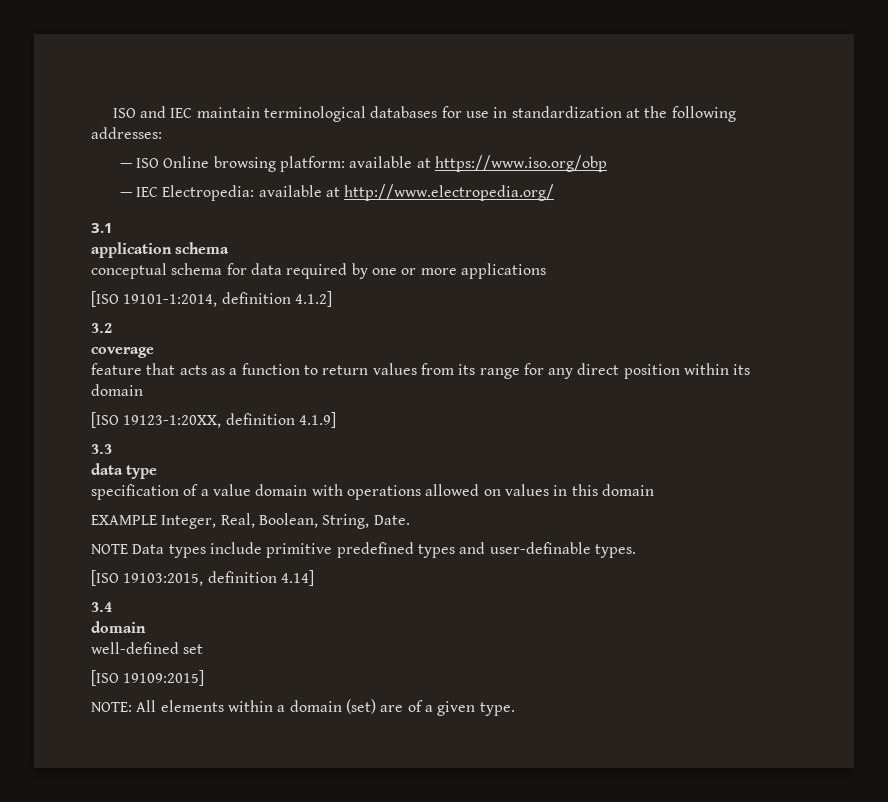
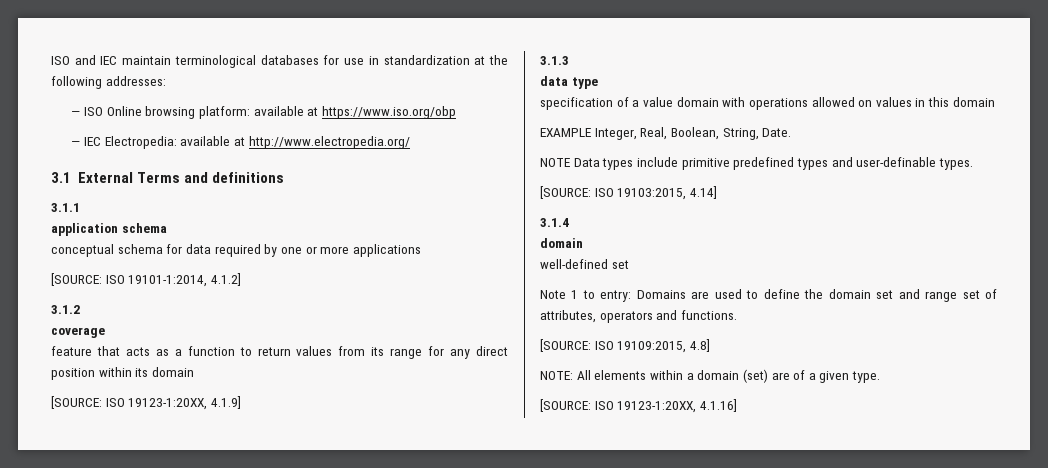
- 3.1
+ 3.1 External Terms and definitions
+ 3.1.1
- [ISO 19101-1:2014, definition 4.1.2]
+ [SOURCE: ISO 19101-1:2014, 4.1.2]
- 3.2
+ 3.1.2
- [ISO 19123-1:20XX, definition 4.1.9]
+ [SOURCE: ISO 19123-1:20XX, 4.1.9]
- 3.3
+ 3.1.3
- [ISO 19103:2015, definition 4.14]
+ [SOURCE: ISO 19103:2015, 4.14]
- 3.4
+ 3.1.4
- [ISO 19109:2015]
+ Note 1 to entry: Domains are used to define the domain set and range set of attributes, operators and functions.
+ [SOURCE: ISO 19109:2015, 4.8]
+ [SOURCE: ISO 19123-1:20XX, 4.1.16]

